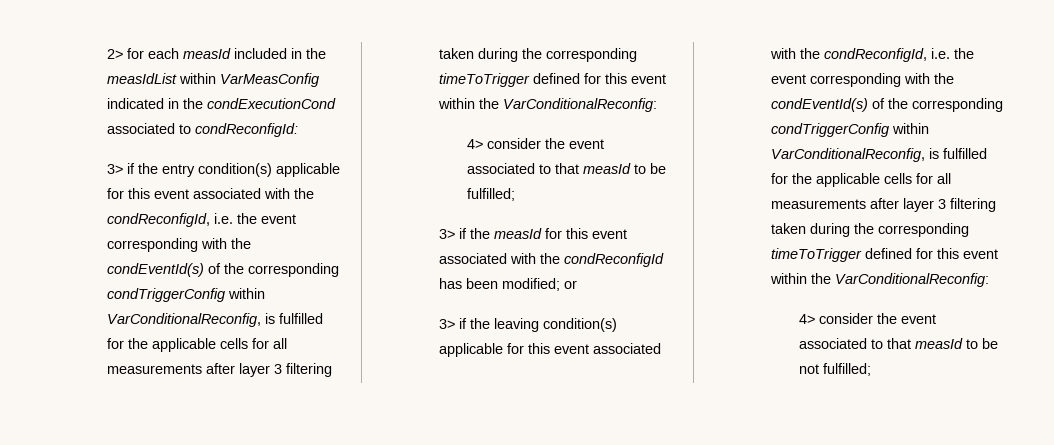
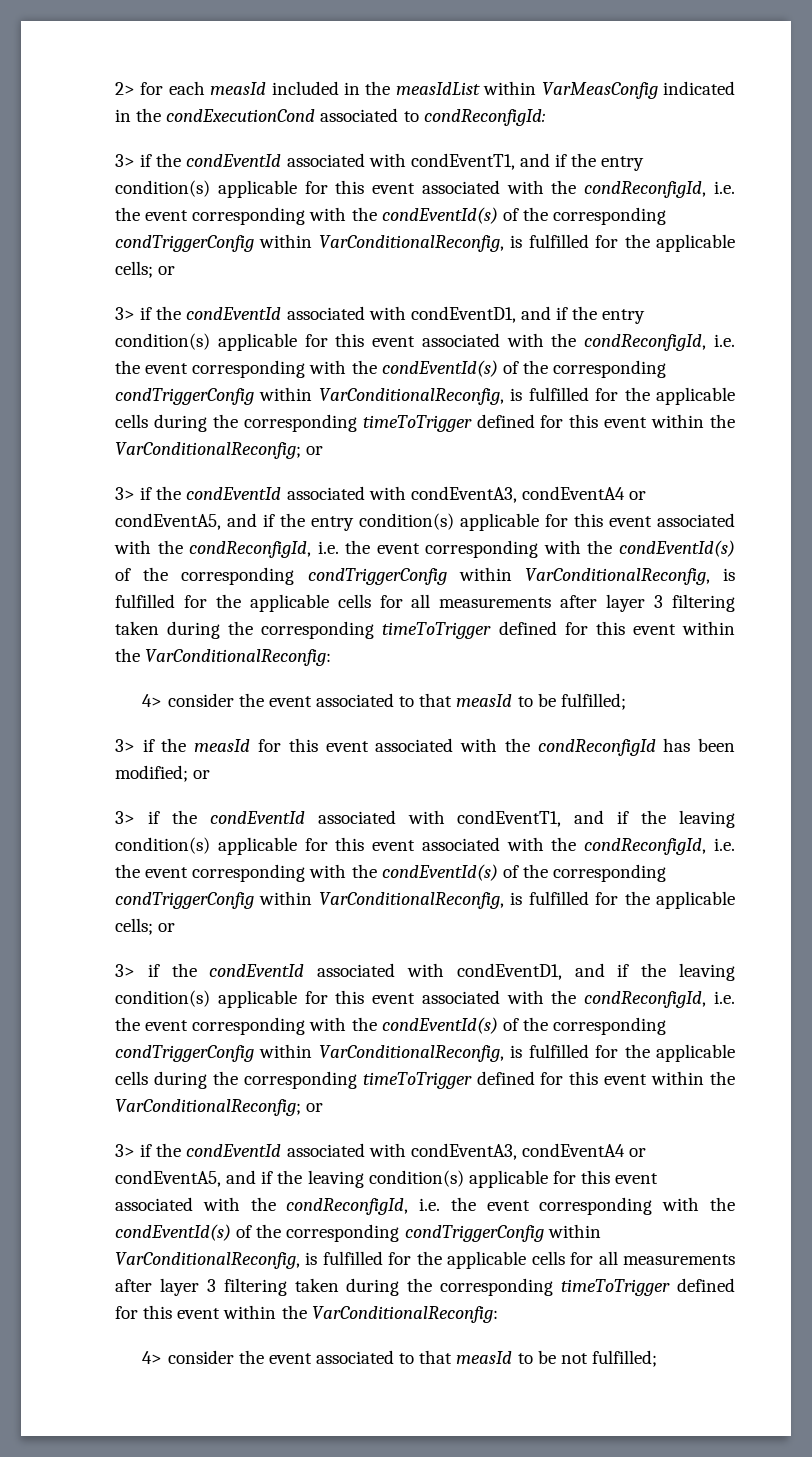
- 3> if the entry condition(s) applicable for this event associated with the condReconfigId, i.e. the event corresponding with the condEventId(s) of the corresponding condTriggerConfig within VarConditionalReconfig, is fulfilled for the applicable cells for all measurements after layer 3 filtering taken during the corresponding timeToTrigger defined for this event within the VarConditionalReconfig:
+ 3> if the condEventId associated with condEventT1, and if the entry condition(s) applicable for this event associated with the condReconfigId, i.e. the event corresponding with the condEventId(s) of the corresponding condTriggerConfig within VarConditionalReconfig, is fulfilled for the applicable cells; or
+ 3> if the condEventId associated with condEventD1, and if the entry condition(s) applicable for this event associated with the condReconfigId, i.e. the event corresponding with the condEventId(s) of the corresponding condTriggerConfig within VarConditionalReconfig, is fulfilled for the applicable cells during the corresponding timeToTrigger defined for this event within the VarConditionalReconfig; or
+ 3> if the condEventId associated with condEventA3, condEventA4 or condEventA5, and if the entry condition(s) applicable for this event associated with the condReconfigId, i.e. the event corresponding with the condEventId(s) of the corresponding condTriggerConfig within VarConditionalReconfig, is fulfilled for the applicable cells for all measurements after layer 3 filtering taken during the corresponding timeToTrigger defined for this event within the VarConditionalReconfig:
- 3> if the leaving condition(s) applicable for this event associated with the condReconfigId, i.e. the event corresponding with the condEventId(s) of the corresponding condTriggerConfig within VarConditionalReconfig, is fulfilled for the applicable cells for all measurements after layer 3 filtering taken during the corresponding timeToTrigger defined for this event within the VarConditionalReconfig:
+ 3> if the condEventId associated with condEventT1, and if the leaving condition(s) applicable for this event associated with the condReconfigId, i.e. the event corresponding with the condEventId(s) of the corresponding condTriggerConfig within VarConditionalReconfig, is fulfilled for the applicable cells; or
+ 3> if the condEventId associated with condEventD1, and if the leaving condition(s) applicable for this event associated with the condReconfigId, i.e. the event corresponding with the condEventId(s) of the corresponding condTriggerConfig within VarConditionalReconfig, is fulfilled for the applicable cells during the corresponding timeToTrigger defined for this event within the VarConditionalReconfig; or
+ 3> if the condEventId associated with condEventA3, condEventA4 or condEventA5, and if the leaving condition(s) applicable for this event associated with the condReconfigId, i.e. the event corresponding with the condEventId(s) of the corresponding condTriggerConfig within VarConditionalReconfig, is fulfilled for the applicable cells for all measurements after layer 3 filtering taken during the corresponding timeToTrigger defined for this event within the VarConditionalReconfig:

